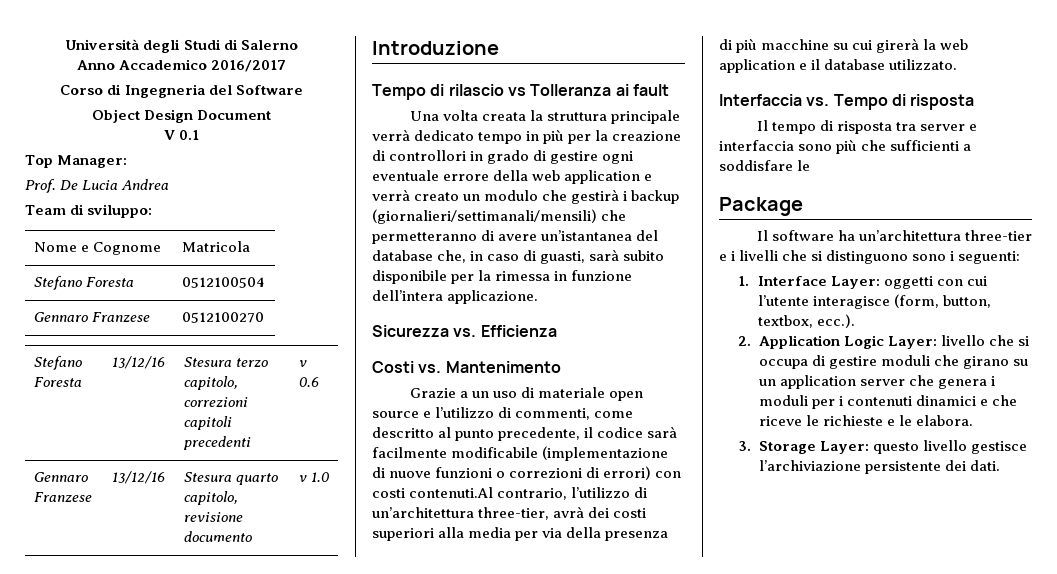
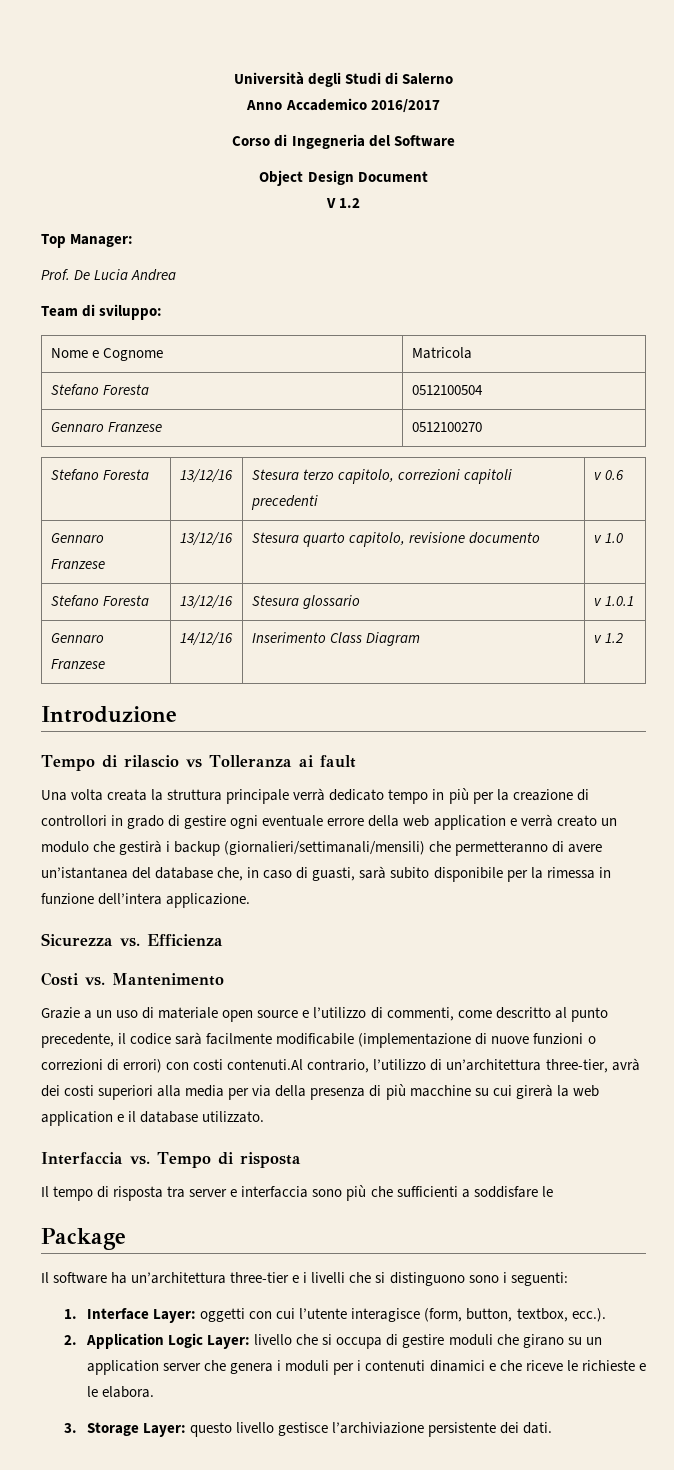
- V 0.1
+ V 1.2
+ Stefano Foresta | 13/12/16 | Stesura glossario | v 1.0.1
+ Gennaro Franzese | 14/12/16 | Inserimento Class Diagram | v 1.2

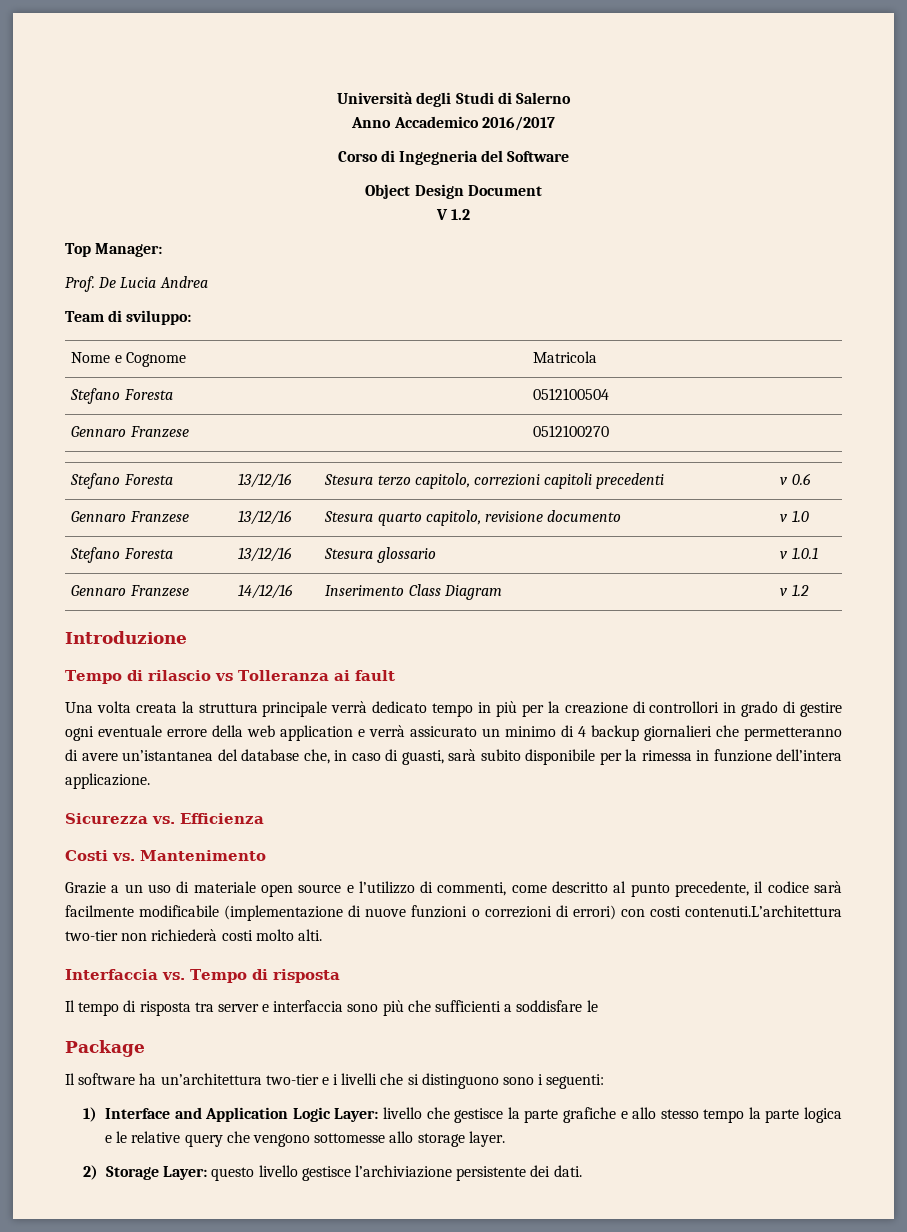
- Una volta creata la struttura principale verrà dedicato tempo in più per la creazione di controllori in grado di gestire ogni eventuale errore della web application e verrà creato un modulo che gestirà i backup (giornalieri/settimanali/mensili) che permetteranno di avere un’istantanea del database che, in caso di guasti, sarà subito disponibile per la rimessa in funzione dell’intera applicazione.
+ Una volta creata la struttura principale verrà dedicato tempo in più per la creazione di controllori in grado di gestire ogni eventuale errore della web application e verrà assicurato un minimo di 4 backup giornalieri che permetteranno di avere un’istantanea del database che, in caso di guasti, sarà subito disponibile per la rimessa in funzione dell’intera applicazione.
- Grazie a un uso di materiale open source e l’utilizzo di commenti, come descritto al punto precedente, il codice sarà facilmente modificabile (implementazione di nuove funzioni o correzioni di errori) con costi contenuti.Al contrario, l’utilizzo di un’architettura three-tier, avrà dei costi superiori alla media per via della presenza di più macchine su cui girerà la web application e il database utilizzato.
+ Grazie a un uso di materiale open source e l’utilizzo di commenti, come descritto al punto precedente, il codice sarà facilmente modificabile (implementazione di nuove funzioni o correzioni di errori) con costi contenuti.L’architettura two-tier non richiederà costi molto alti.
- Il software ha un’architettura three-tier e i livelli che si distinguono sono i seguenti:
+ Il software ha un’architettura two-tier e i livelli che si distinguono sono i seguenti:
- 1. Interface Layer: oggetti con cui l’utente interagisce (form, button, textbox, ecc.).
- 2. Application Logic Layer: livello che si occupa di gestire moduli che girano su un application server che genera i moduli per i contenuti dinamici e che riceve le richieste e le elabora.
- 3. Storage Layer: questo livello gestisce l’archiviazione persistente dei dati.
+ 1) Interface and Application Logic Layer: livello che gestisce la parte grafiche e allo stesso tempo la parte logica e le relative query che vengono sottomesse allo storage layer.
+ 2) Storage Layer: questo livello gestisce l’archiviazione persistente dei dati.

